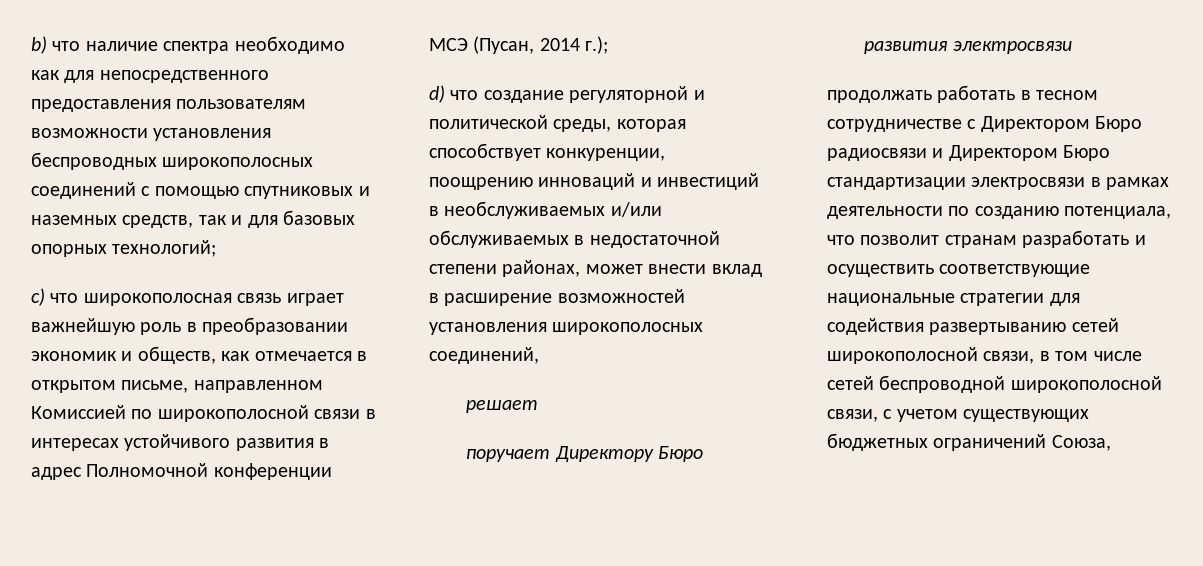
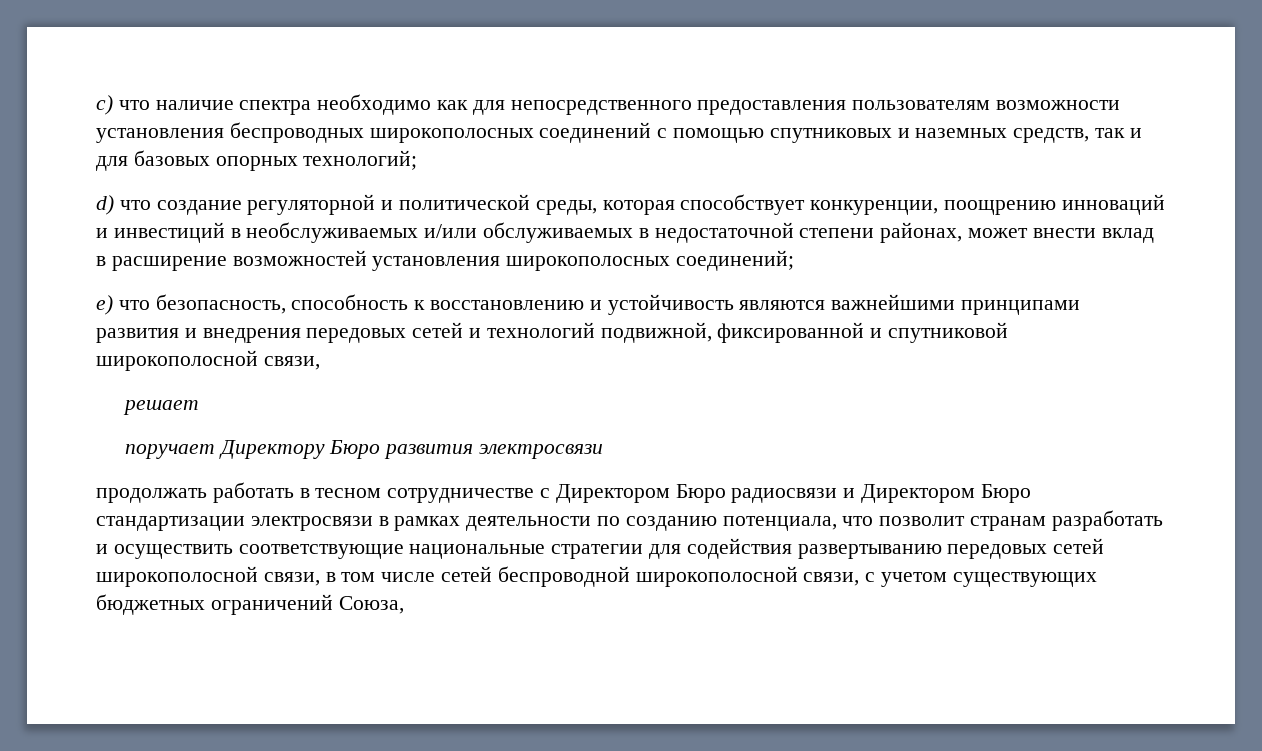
- b) что наличие спектра необходимо как для непосредственного предоставления пользователям возможности установления беспроводных широкополосных соединений с помощью спутниковых и наземных средств, так и для базовых опорных технологий;
+ c) что наличие спектра необходимо как для непосредственного предоставления пользователям возможности установления беспроводных широкополосных соединений с помощью спутниковых и наземных средств, так и для базовых опорных технологий;
- c) что широкополосная связь играет важнейшую роль в преобразовании экономик и обществ, как отмечается в открытом письме, направленном Комиссией по широкополосной связи в интересах устойчивого развития в адрес Полномочной конференции МСЭ (Пусан, 2014 г.);
- d) что создание регуляторной и политической среды, которая способствует конкуренции, поощрению инноваций и инвестиций в необслуживаемых и/или обслуживаемых в недостаточной степени районах, может внести вклад в расширение возможностей установления широкополосных соединений,
+ d) что создание регуляторной и политической среды, которая способствует конкуренции, поощрению инноваций и инвестиций в необслуживаемых и/или обслуживаемых в недостаточной степени районах, может внести вклад в расширение возможностей установления широкополосных соединений;
+ e) что безопасность, способность к восстановлению и устойчивость являются важнейшими принципами развития и внедрения передовых сетей и технологий подвижной, фиксированной и спутниковой широкополосной связи,
- продолжать работать в тесном сотрудничестве с Директором Бюро радиосвязи и Директором Бюро стандартизации электросвязи в рамках деятельности по созданию потенциала, что позволит странам разработать и осуществить соответствующие национальные стратегии для содействия развертыванию сетей широкополосной связи, в том числе сетей беспроводной широкополосной связи, с учетом существующих бюджетных ограничений Союза,
+ продолжать работать в тесном сотрудничестве с Директором Бюро радиосвязи и Директором Бюро стандартизации электросвязи в рамках деятельности по созданию потенциала, что позволит странам разработать и осуществить соответствующие национальные стратегии для содействия развертыванию передовых сетей широкополосной связи, в том числе сетей беспроводной широкополосной связи, с учетом существующих бюджетных ограничений Союза,

